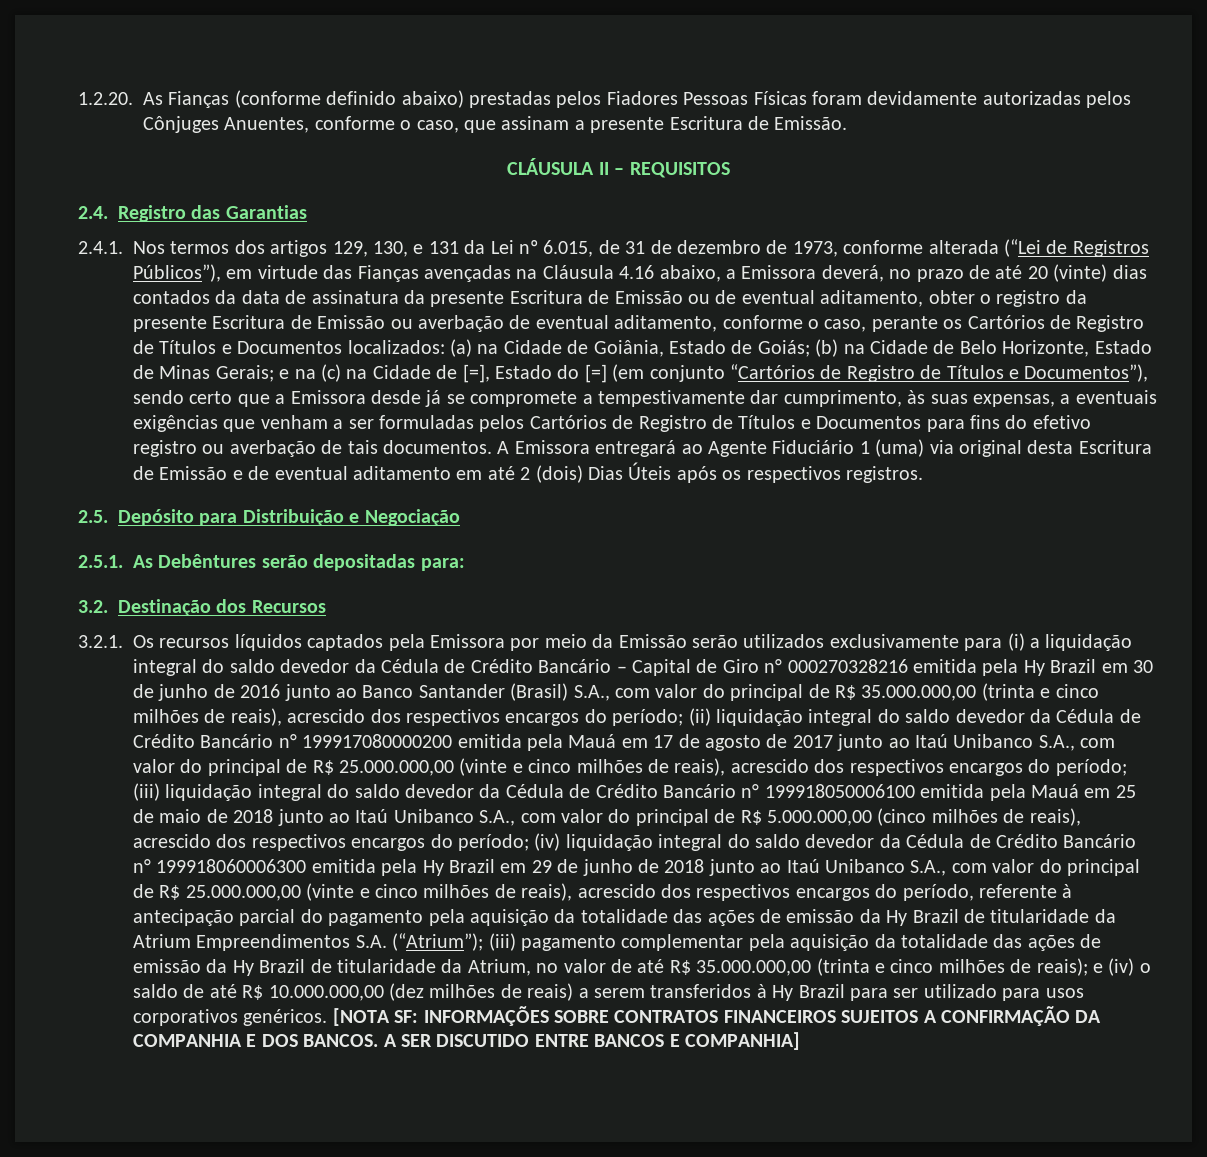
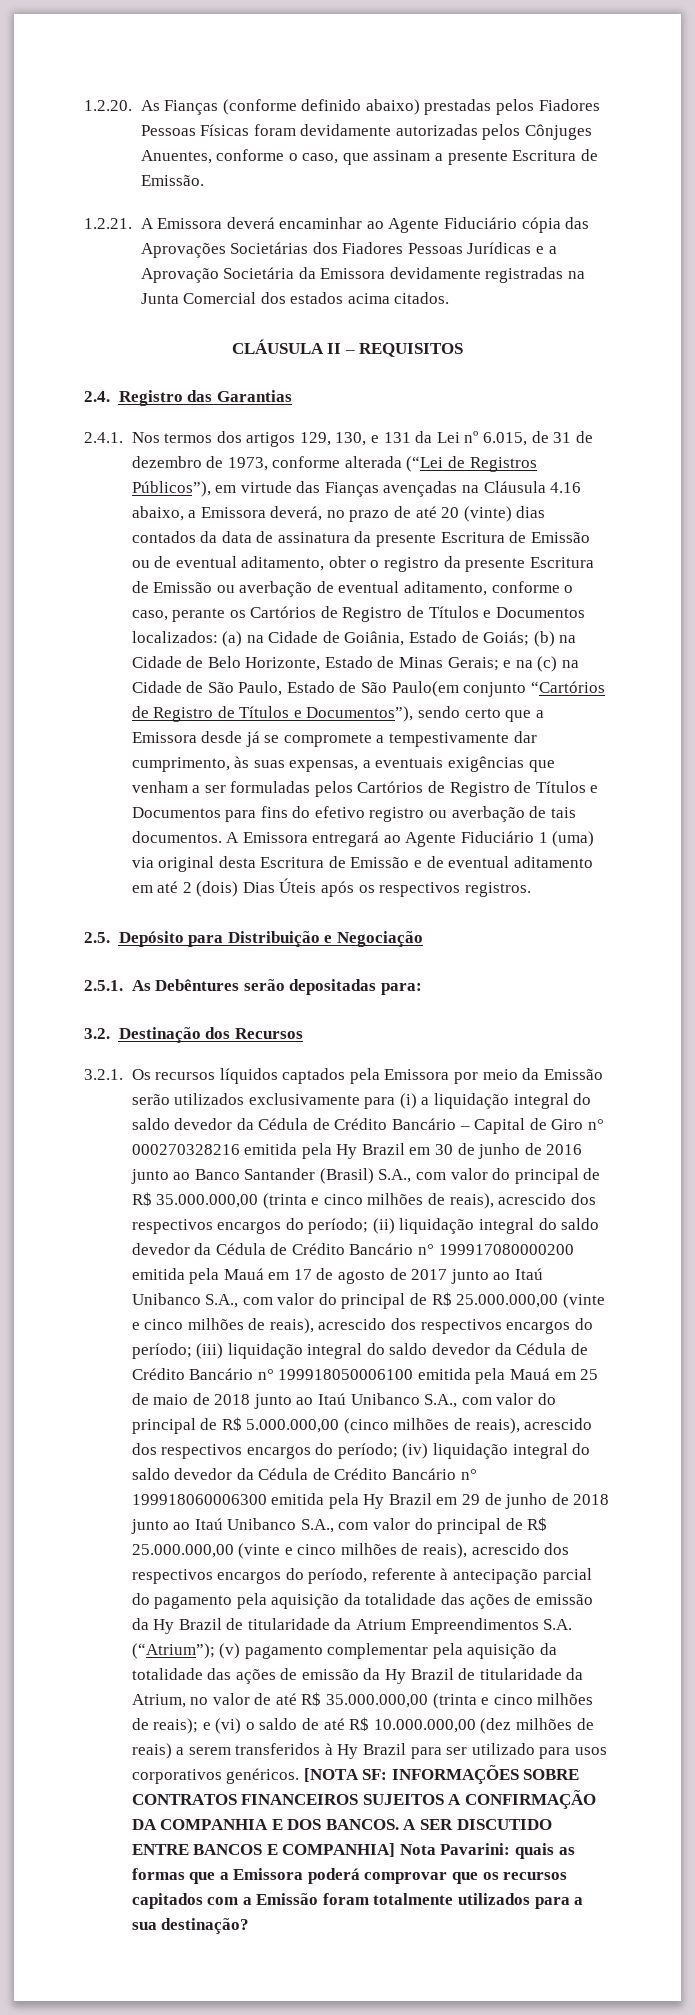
+ 1.2.21. A Emissora deverá encaminhar ao Agente Fiduciário cópia das Aprovações Societárias dos Fiadores Pessoas Jurídicas e a Aprovação Societária da Emissora devidamente registradas na Junta Comercial dos estados acima citados.
- e na (c) na Cidade de [=], Estado do [=] (em conjunto “Cartórios de Registro de Títulos e Documentos”), sendo certo que a Emissora desde já se compromete a tempestivamente dar cumprimento, às suas expensas, a eventuais exigências que venham a ser formuladas pelos Cartórios de Registro de Títulos e Documentos para fins do efetivo registro ou averbação de tais documentos.
+ e na (c) na Cidade de São Paulo, Estado de São Paulo(em conjunto “Cartórios de Registro de Títulos e Documentos”), sendo certo que a Emissora desde já se compromete a tempestivamente dar cumprimento, às suas expensas, a eventuais exigências que venham a ser formuladas pelos Cartórios de Registro de Títulos e Documentos para fins do efetivo registro ou averbação de tais documentos.
- (iii) pagamento complementar pela aquisição da totalidade das ações de emissão da Hy Brazil de titularidade da Atrium, no valor de até R$ 35.000.000,00 (trinta e cinco milhões de reais);
+ (v) pagamento complementar pela aquisição da totalidade das ações de emissão da Hy Brazil de titularidade da Atrium, no valor de até R$ 35.000.000,00 (trinta e cinco milhões de reais);
- e (iv) o saldo de até R$ 10.000.000,00 (dez milhões de reais) a serem transferidos à Hy Brazil para ser utilizado para usos corporativos genéricos.
+ e (vi) o saldo de até R$ 10.000.000,00 (dez milhões de reais) a serem transferidos à Hy Brazil para ser utilizado para usos corporativos genéricos.
- A SER DISCUTIDO ENTRE BANCOS E COMPANHIA]
+ A SER DISCUTIDO ENTRE BANCOS E COMPANHIA] Nota Pavarini: quais as formas que a Emissora poderá comprovar que os recursos capitados com a Emissão foram totalmente utilizados para a sua destinação?

